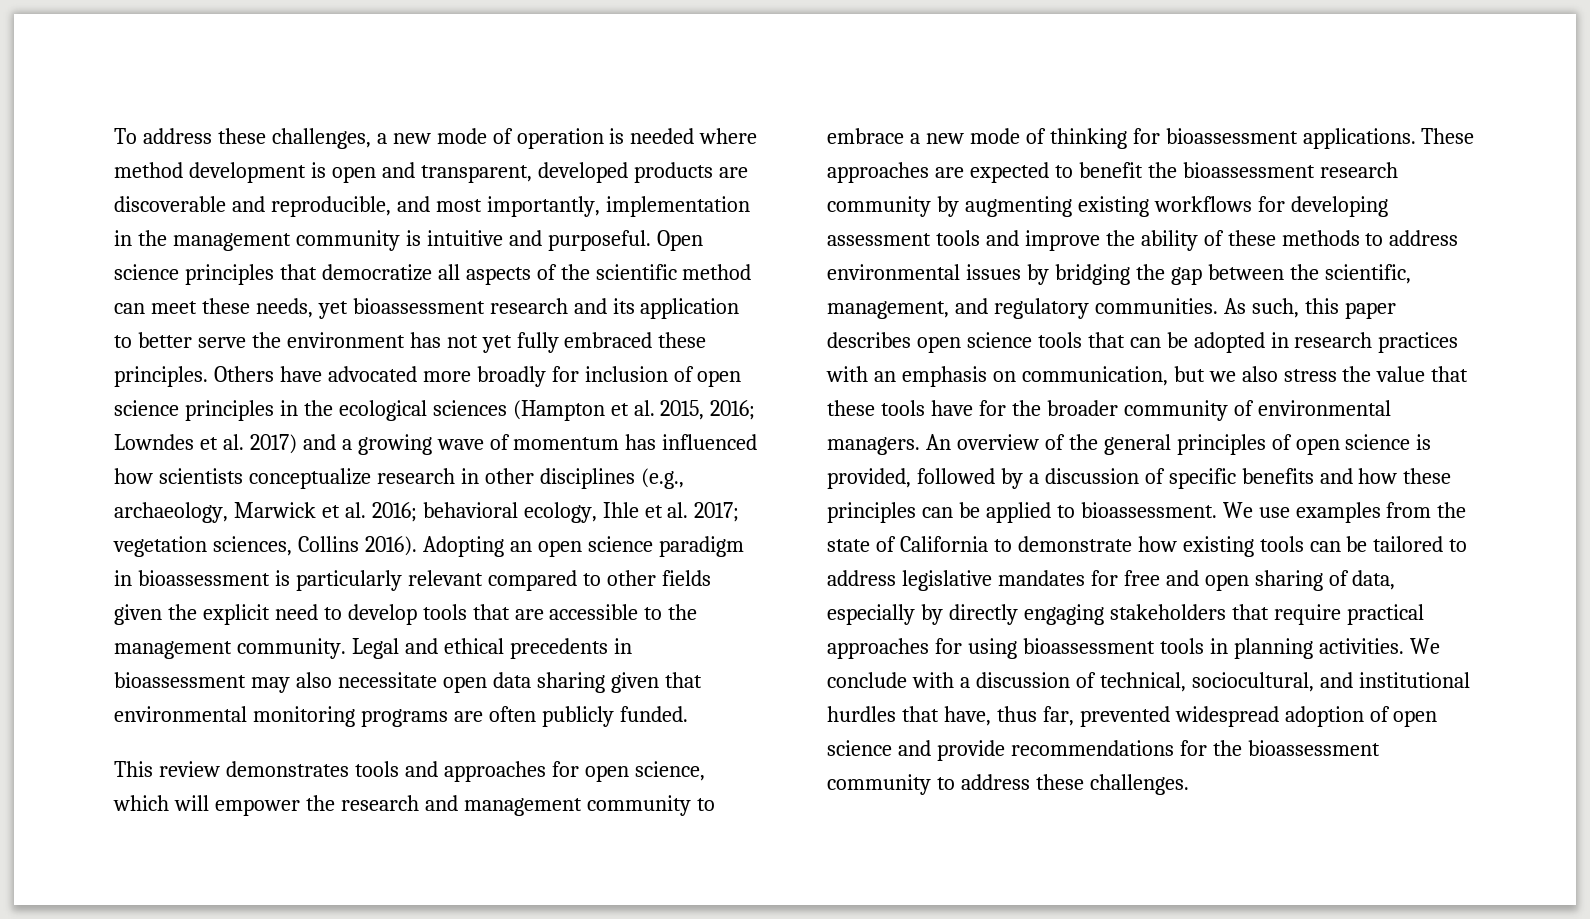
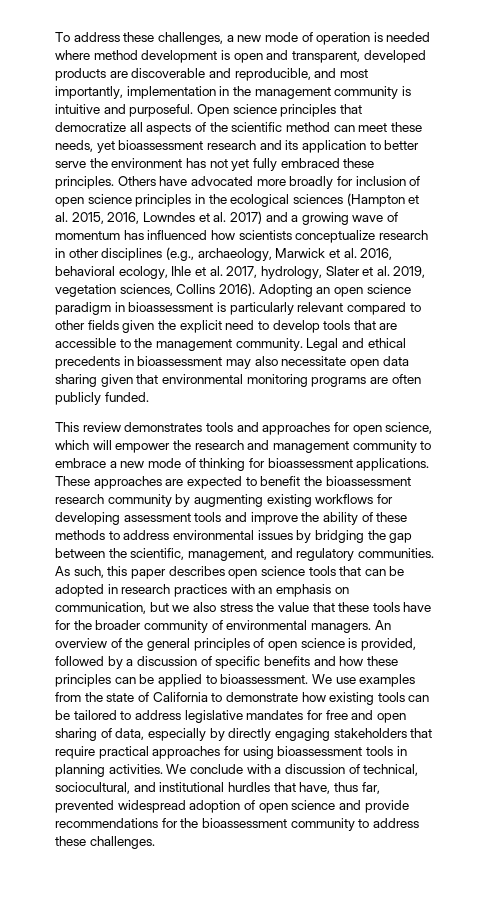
- Others have advocated more broadly for inclusion of open science principles in the ecological sciences (Hampton et al. 2015, 2016; Lowndes et al. 2017) and a growing wave of momentum has influenced how scientists conceptualize research in other disciplines (e.g., archaeology, Marwick et al. 2016; behavioral ecology, Ihle et al. 2017; vegetation sciences, Collins 2016).
+ Others have advocated more broadly for inclusion of open science principles in the ecological sciences (Hampton et al. 2015, 2016, Lowndes et al. 2017) and a growing wave of momentum has influenced how scientists conceptualize research in other disciplines (e.g., archaeology, Marwick et al. 2016, behavioral ecology, Ihle et al. 2017, hydrology, Slater et al. 2019, vegetation sciences, Collins 2016).

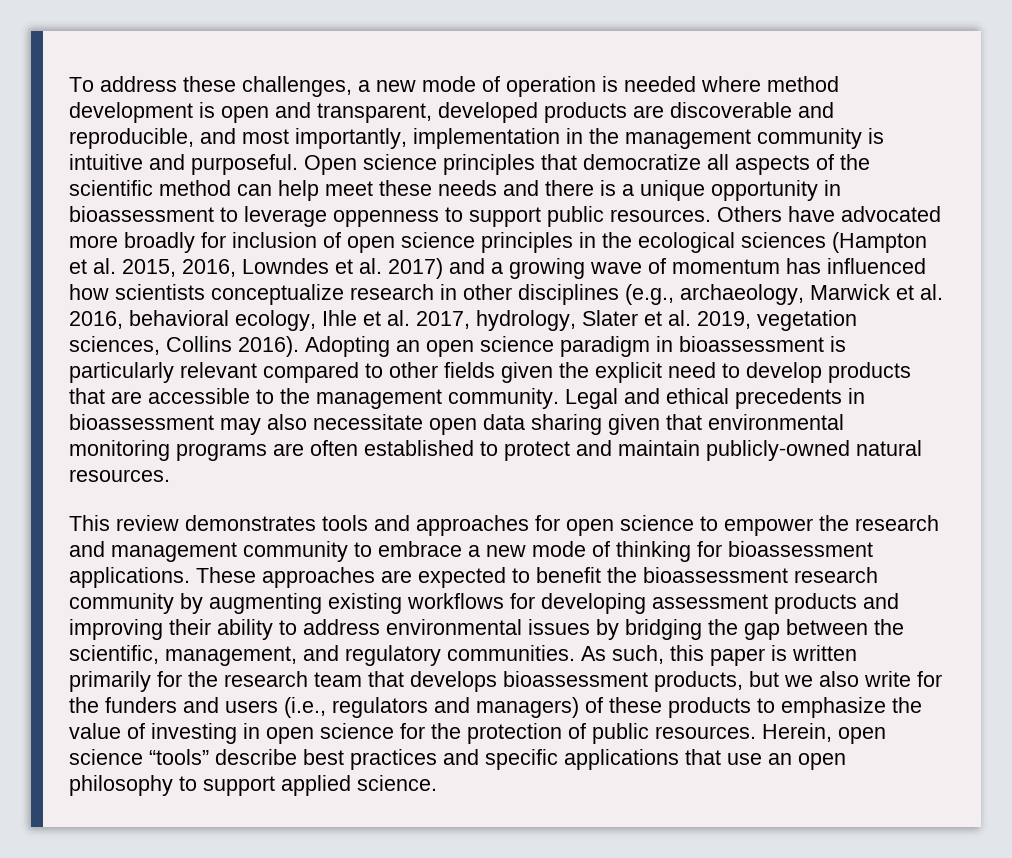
- Open science principles that democratize all aspects of the scientific method can meet these needs, yet bioassessment research and its application to better serve the environment has not yet fully embraced these principles.
+ Open science principles that democratize all aspects of the scientific method can help meet these needs and there is a unique opportunity in bioassessment to leverage oppenness to support public resources.
- Adopting an open science paradigm in bioassessment is particularly relevant compared to other fields given the explicit need to develop tools that are accessible to the management community.
+ Adopting an open science paradigm in bioassessment is particularly relevant compared to other fields given the explicit need to develop products that are accessible to the management community.
- Legal and ethical precedents in bioassessment may also necessitate open data sharing given that environmental monitoring programs are often publicly funded.
+ Legal and ethical precedents in bioassessment may also necessitate open data sharing given that environmental monitoring programs are often established to protect and maintain publicly-owned natural resources.
- This review demonstrates tools and approaches for open science, which will empower the research and management community to embrace a new mode of thinking for bioassessment applications.
+ This review demonstrates tools and approaches for open science to empower the research and management community to embrace a new mode of thinking for bioassessment applications.
- These approaches are expected to benefit the bioassessment research community by augmenting existing workflows for developing assessment tools and improve the ability of these methods to address environmental issues by bridging the gap between the scientific, management, and regulatory communities.
+ These approaches are expected to benefit the bioassessment research community by augmenting existing workflows for developing assessment products and improving their ability to address environmental issues by bridging the gap between the scientific, management, and regulatory communities.
- As such, this paper describes open science tools that can be adopted in research practices with an emphasis on communication, but we also stress the value that these tools have for the broader community of environmental managers. An overview of the general principles of open science is provided, followed by a discussion of specific benefits and how these principles can be applied to bioassessment. We use examples from the state of California to demonstrate how existing tools can be tailored to address legislative mandates for free and open sharing of data, especially by directly engaging stakeholders that require practical approaches for using bioassessment tools in planning activities. We conclude with a discussion of technical, sociocultural, and institutional hurdles that have, thus far, prevented widespread adoption of open science and provide recommendations for the bioassessment community to address these challenges.
+ As such, this paper is written primarily for the research team that develops bioassessment products, but we also write for the funders and users (i.e., regulators and managers) of these products to emphasize the value of investing in open science for the protection of public resources. Herein, open science “tools” describe best practices and specific applications that use an open philosophy to support applied science.

